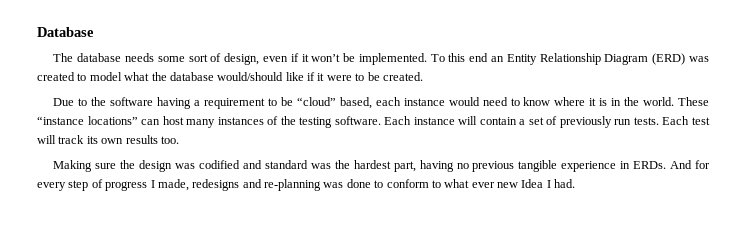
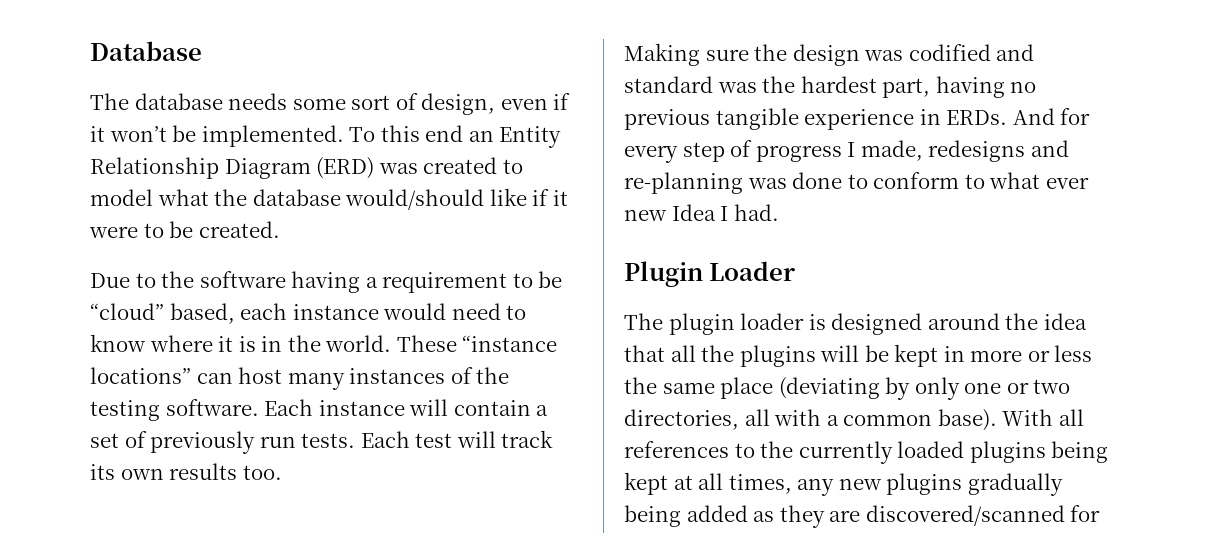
+ Plugin Loader
+ The plugin loader is designed around the idea that all the plugins will be kept in more or less the same place (deviating by only one or two directories, all with a common base). With all references to the currently loaded plugins being kept at all times, any new plugins gradually being added as they are discovered/scanned for

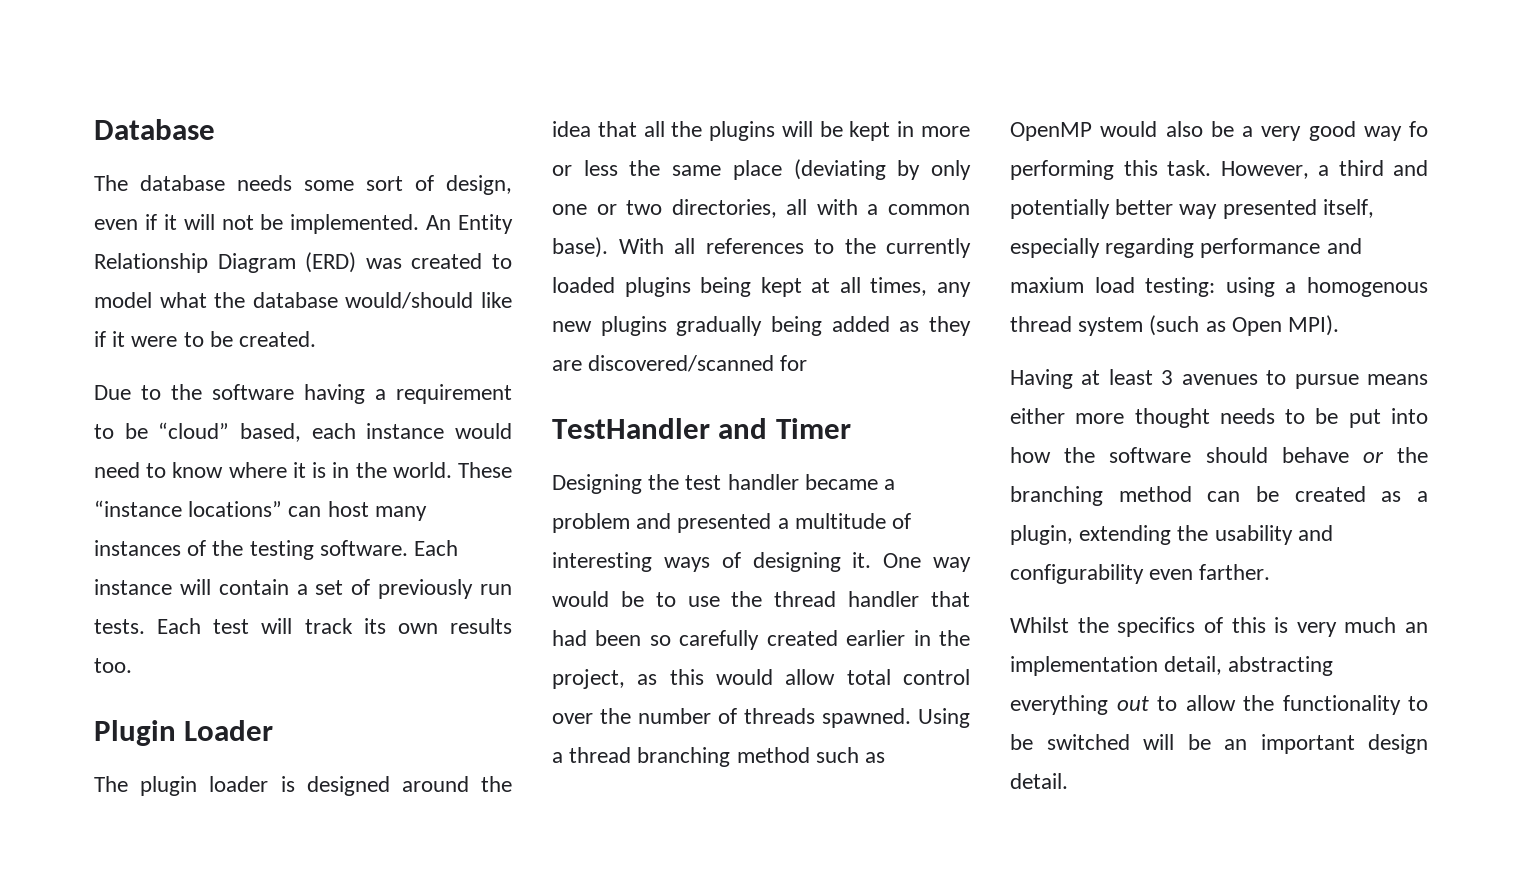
- The database needs some sort of design, even if it won’t be implemented. To this end an Entity Relationship Diagram (ERD) was created to model what the database would/should like if it were to be created.
+ The database needs some sort of design, even if it will not be implemented. An Entity Relationship Diagram (ERD) was created to model what the database would/should like if it were to be created.
- Making sure the design was codified and standard was the hardest part, having no previous tangible experience in ERDs. And for every step of progress I made, redesigns and re-planning was done to conform to what ever new Idea I had.
+ TestHandler and Timer
+ Designing the test handler became a problem and presented a multitude of interesting ways of designing it. One way would be to use the thread handler that had been so carefully created earlier in the project, as this would allow total control over the number of threads spawned. Using a thread branching method such as OpenMP would also be a very good way fo performing this task. However, a third and potentially better way presented itself, especially regarding performance and maxium load testing: using a homogenous thread system (such as Open MPI).
+ Having at least 3 avenues to pursue means either more thought needs to be put into how the software should behave or the branching method can be created as a plugin, extending the usability and configurability even farther.
+ Whilst the specifics of this is very much an implementation detail, abstracting everything out to allow the functionality to be switched will be an important design detail.

